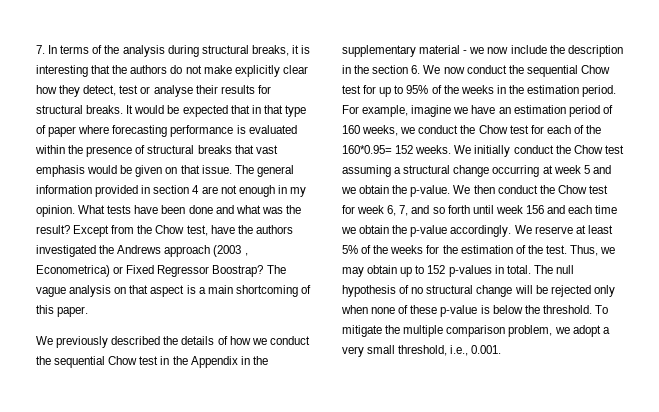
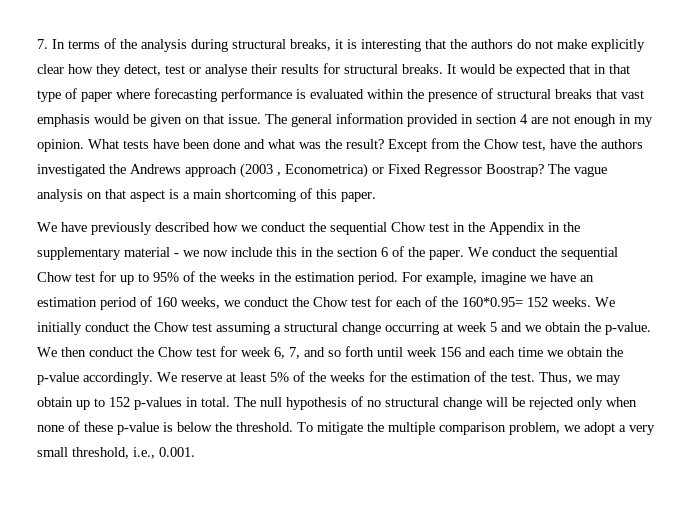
- We previously described the details of how we conduct the sequential Chow test in the Appendix in the supplementary material - we now include the description in the section 6. We now conduct the sequential Chow test for up to 95% of the weeks in the estimation period.
+ We have previously described how we conduct the sequential Chow test in the Appendix in the supplementary material - we now include this in the section 6 of the paper. We conduct the sequential Chow test for up to 95% of the weeks in the estimation period.

